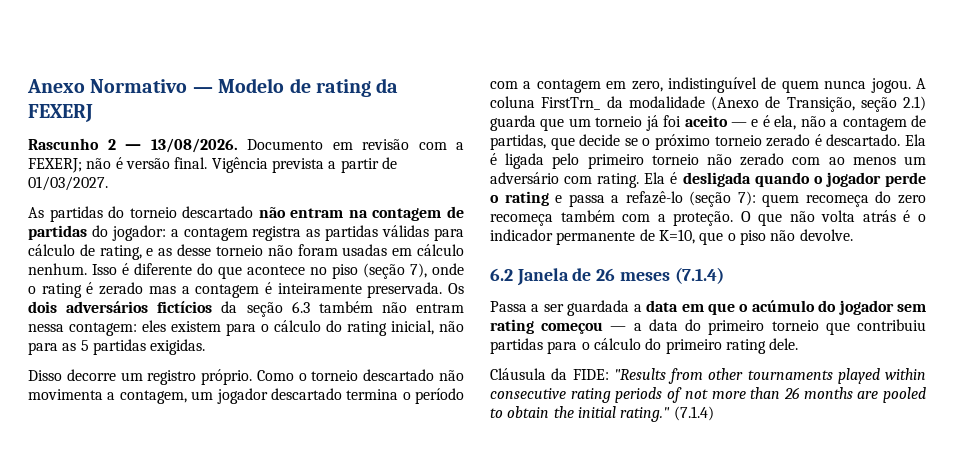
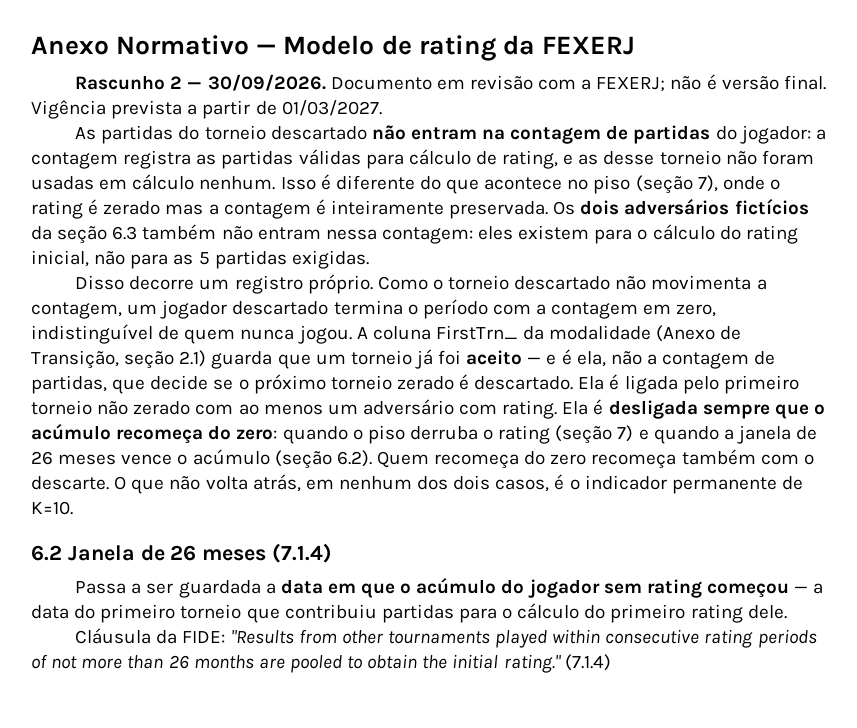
- Rascunho 2 — 13/08/2026.
+ Rascunho 2 — 30/09/2026.
- Ela é desligada quando o jogador perde o rating e passa a refazê-lo (seção 7): quem recomeça do zero recomeça também com a proteção.
+ Ela é desligada sempre que o acúmulo recomeça do zero: quando o piso derruba o rating (seção 7) e quando a janela de 26 meses vence o acúmulo (seção 6.2). Quem recomeça do zero recomeça também com o descarte.
- O que não volta atrás é o indicador permanente de K=10, que o piso não devolve.
+ O que não volta atrás, em nenhum dos dois casos, é o indicador permanente de K=10.

